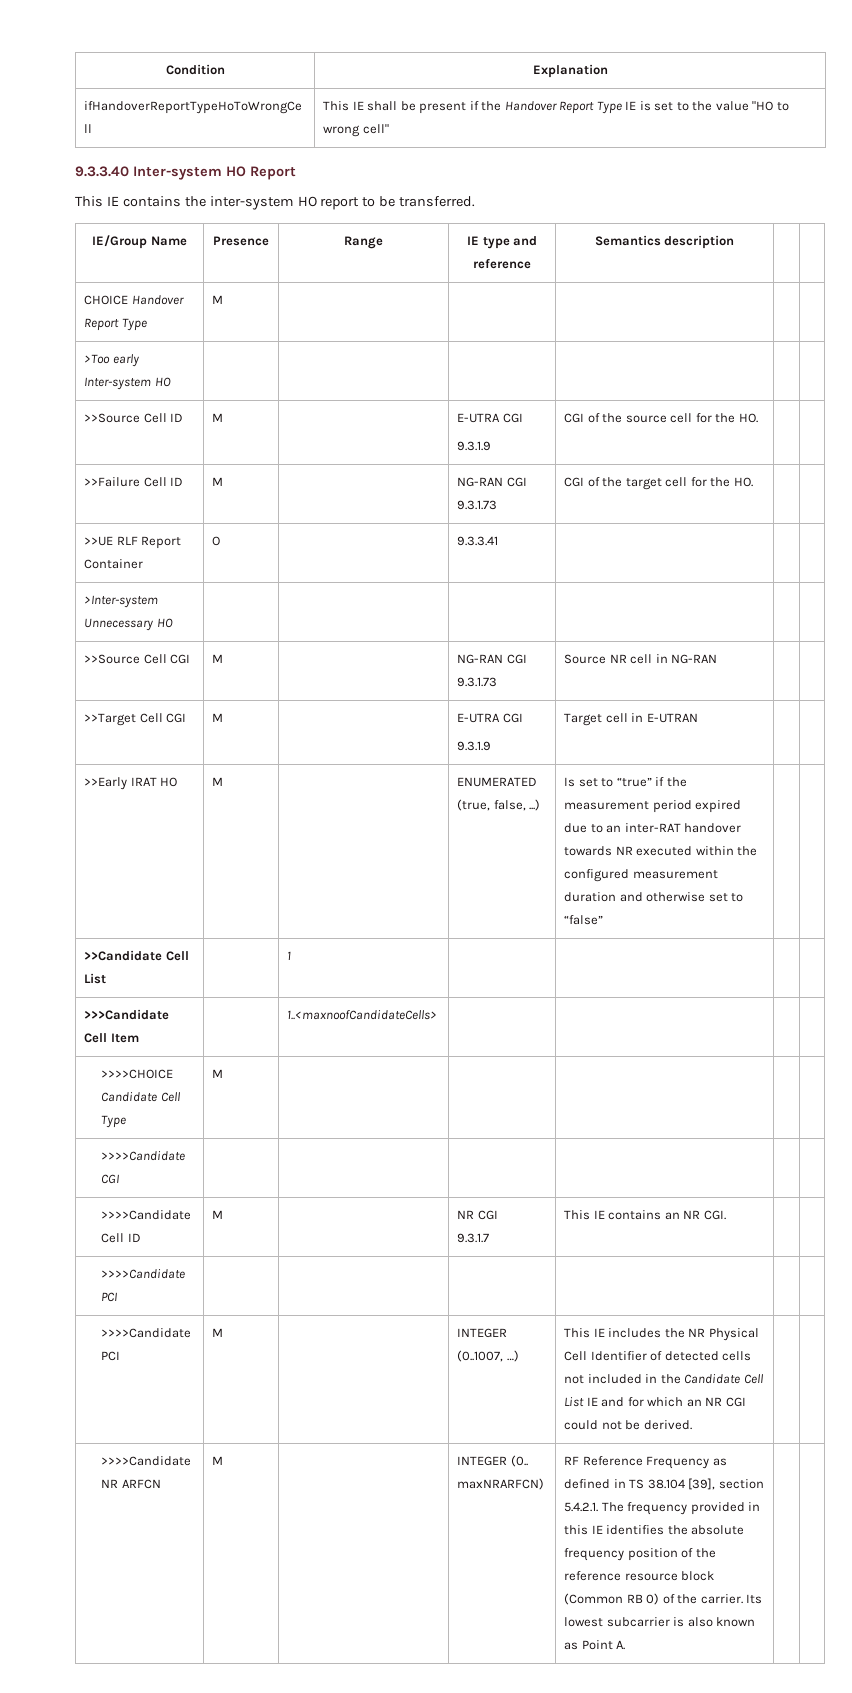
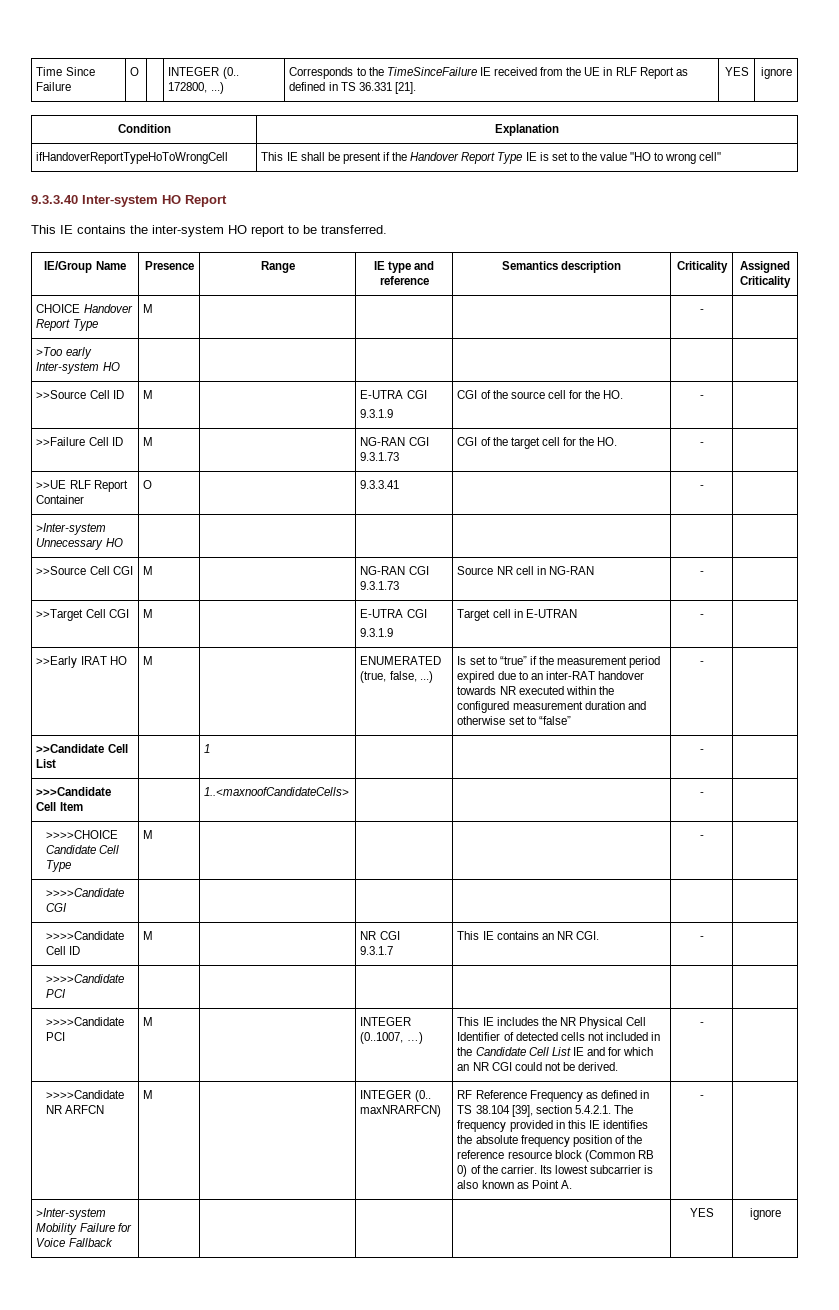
+ Time Since Failure | O | | INTEGER (0.. 172800, ...) | Corresponds to the TimeSinceFailure IE received from the UE in RLF Report as defined in TS 36.331 [21]. | YES | ignore
- IE/Group Name | Presence | Range | IE type and reference | Semantics description | |
+ IE/Group Name | Presence | Range | IE type and reference | Semantics description | Criticality | Assigned Criticality
- CHOICE Handover Report Type | M | | | | |
+ CHOICE Handover Report Type | M | | | | - |
  >>Source Cell ID | M | | E-UTRA CGI
- 9.3.1.9 | CGI of the source cell for the HO. | |
+ 9.3.1.9 | CGI of the source cell for the HO. | - |
- >>Failure Cell ID | M | | NG-RAN CGI 9.3.1.73 | CGI of the target cell for the HO. | |
+ >>Failure Cell ID | M | | NG-RAN CGI 9.3.1.73 | CGI of the target cell for the HO. | - |
- >>UE RLF Report Container | O | | 9.3.3.41 | | |
+ >>UE RLF Report Container | O | | 9.3.3.41 | | - |
- >>Source Cell CGI | M | | NG-RAN CGI 9.3.1.73 | Source NR cell in NG-RAN | |
+ >>Source Cell CGI | M | | NG-RAN CGI 9.3.1.73 | Source NR cell in NG-RAN | - |
  >>Target Cell CGI | M | | E-UTRA CGI
- 9.3.1.9 | Target cell in E-UTRAN | |
+ 9.3.1.9 | Target cell in E-UTRAN | - |
- >>Early IRAT HO | M | | ENUMERATED (true, false, ...) | Is set to “true” if the measurement period expired due to an inter-RAT handover towards NR executed within the configured measurement duration and otherwise set to “false” | |
+ >>Early IRAT HO | M | | ENUMERATED (true, false, ...) | Is set to “true” if the measurement period expired due to an inter-RAT handover towards NR executed within the configured measurement duration and otherwise set to “false” | - |
- >>Candidate Cell List | | 1 | | | |
+ >>Candidate Cell List | | 1 | | | - |
- >>>Candidate Cell Item | | 1..<maxnoofCandidateCells> | | | |
+ >>>Candidate Cell Item | | 1..<maxnoofCandidateCells> | | | - |
- >>>>CHOICE Candidate Cell Type | M | | | | |
+ >>>>CHOICE Candidate Cell Type | M | | | | - |
  >>>>Candidate Cell ID | M | | NR CGI
- 9.3.1.7 | This IE contains an NR CGI. | |
+ 9.3.1.7 | This IE contains an NR CGI. | - |
- >>>>Candidate PCI | M | | INTEGER (0..1007, …) | This IE includes the NR Physical Cell Identifier of detected cells not included in the Candidate Cell List IE and for which an NR CGI could not be derived. | |
+ >>>>Candidate PCI | M | | INTEGER (0..1007, …) | This IE includes the NR Physical Cell Identifier of detected cells not included in the Candidate Cell List IE and for which an NR CGI could not be derived. | - |
- Its lowest subcarrier is also known as Point A.
+ Its lowest subcarrier is also known as Point A. | - |
+ >Inter-system Mobility Failure for Voice Fallback | | | | | YES | ignore

